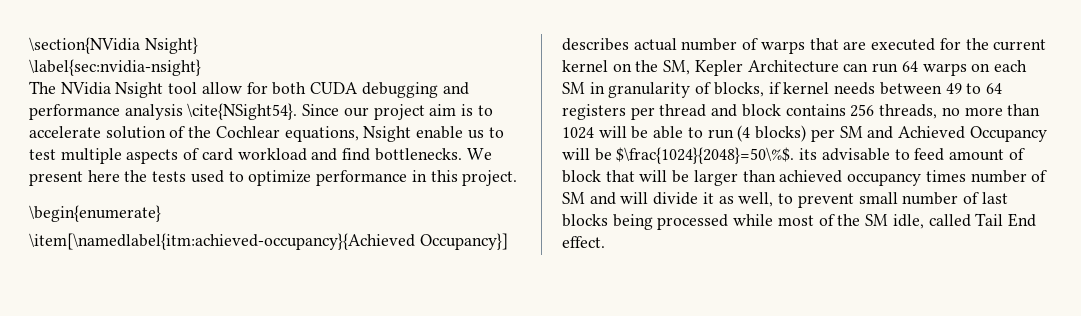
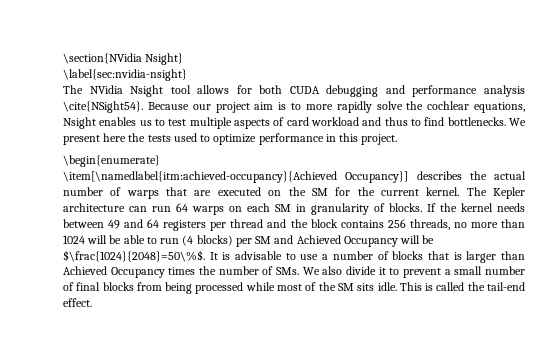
- The NVidia Nsight tool allow for both CUDA debugging and performance analysis \cite{NSight54}.
+ The NVidia Nsight tool allows for both CUDA debugging and performance analysis \cite{NSight54}.
- Since our project aim is to accelerate solution of the Cochlear equations, Nsight enable us to test multiple aspects of card workload and find bottlenecks.
+ Because our project aim is to more rapidly solve the cochlear equations, Nsight enables us to test multiple aspects of card workload and thus to find bottlenecks.
- \item[\namedlabel{itm:achieved-occupancy}{Achieved Occupancy}] describes actual number of warps that are executed for the current kernel on the SM, Kepler Architecture can run 64 warps on each SM in granularity of blocks, if kernel needs between 49 to 64 registers per thread and block contains 256 threads, no more than 1024 will be able to run (4 blocks) per SM and Achieved Occupancy will be $\frac{1024}{2048}=50\%$. its advisable to feed amount of block that will be larger than achieved occupancy times number of SM and will divide it as well, to prevent small number of last blocks being processed while most of the SM idle, called Tail End effect.
+ \item[\namedlabel{itm:achieved-occupancy}{Achieved Occupancy}] describes the actual number of warps that are executed on the SM for the current kernel. The Kepler architecture can run 64 warps on each SM in granularity of blocks. If the kernel needs between 49 and 64 registers per thread and the block contains 256 threads, no more than 1024 will be able to run (4 blocks) per SM and Achieved Occupancy will be $\frac{1024}{2048}=50\%$. It is advisable to use a number of blocks that is larger than Achieved Occupancy times the number of SMs. We also divide it to prevent a small number of final blocks from being processed while most of the SM sits idle. This is called the tail-end effect.

